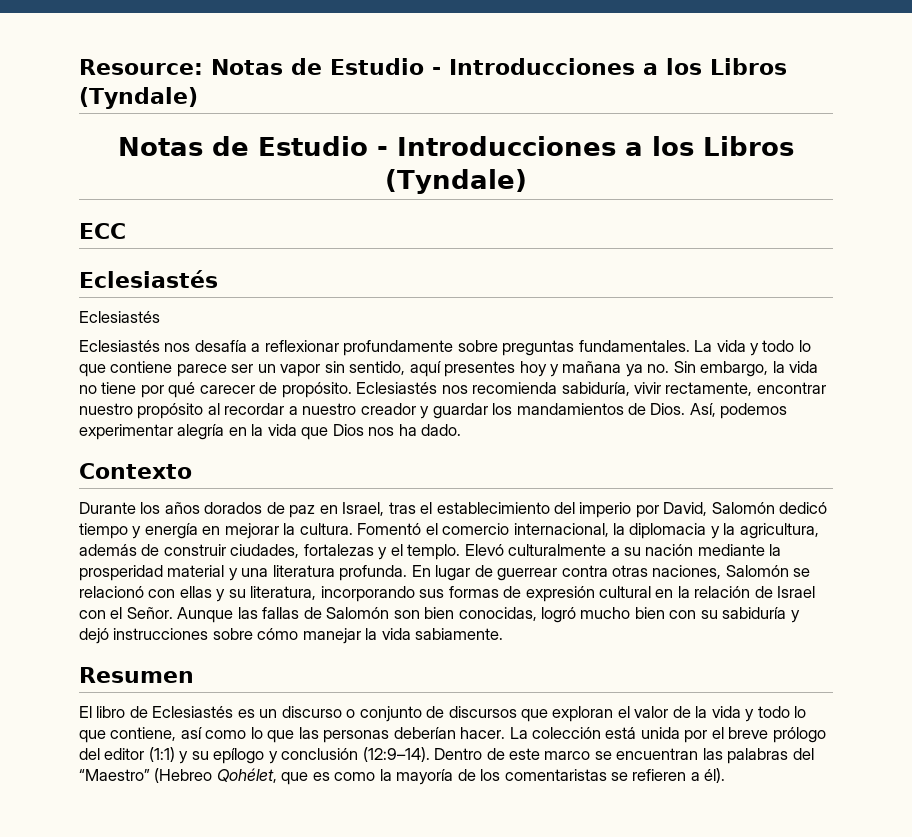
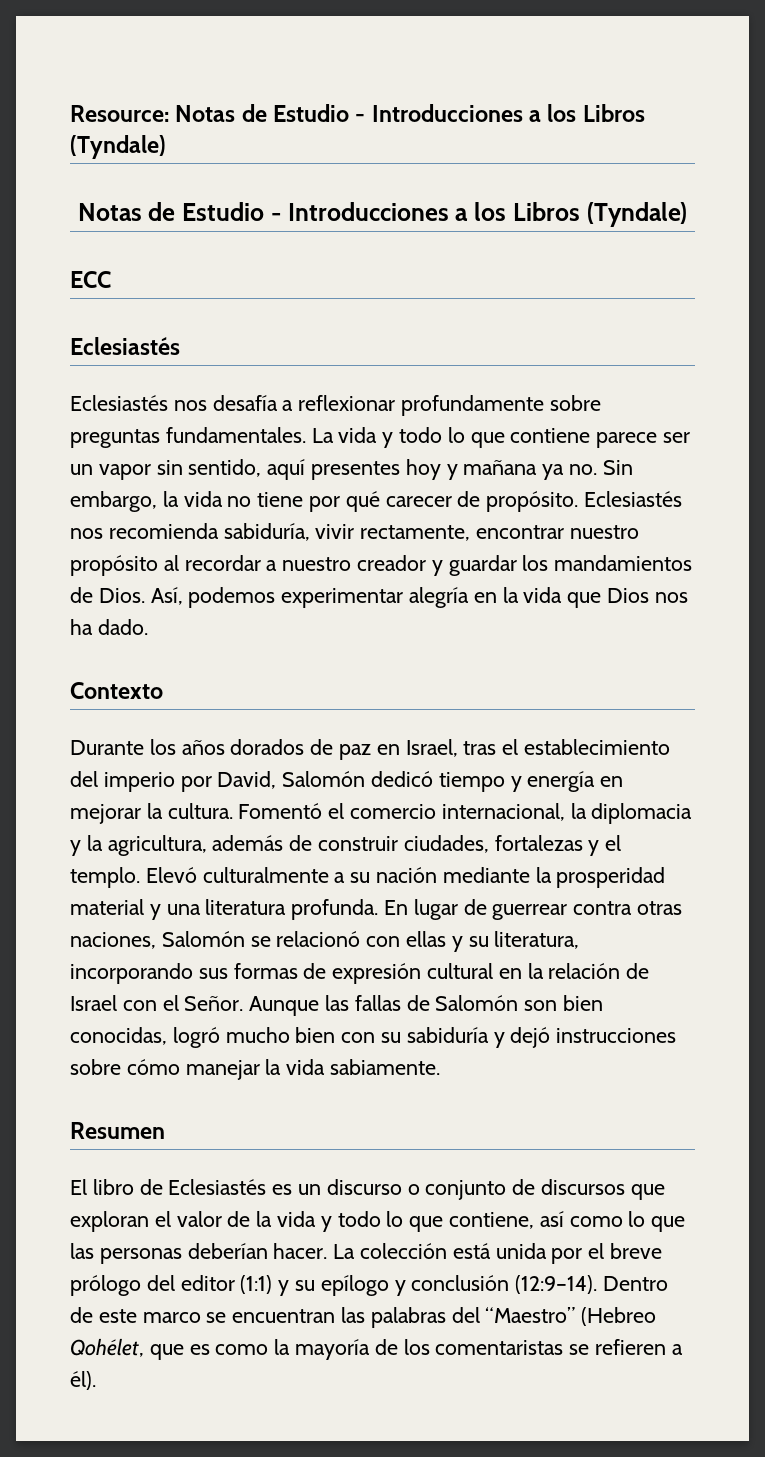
  ECC
- Eclesiastés

